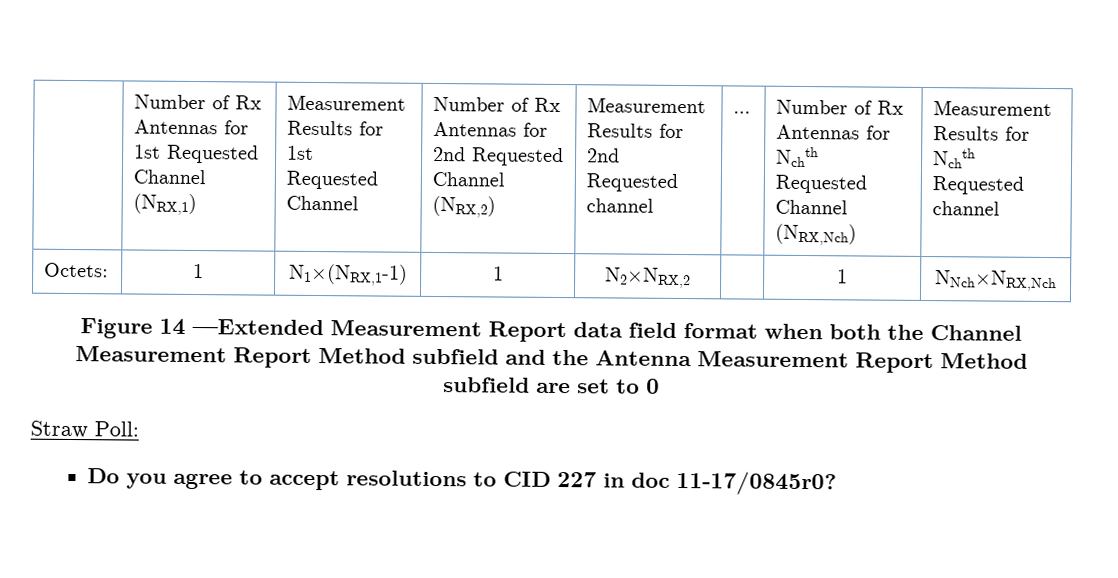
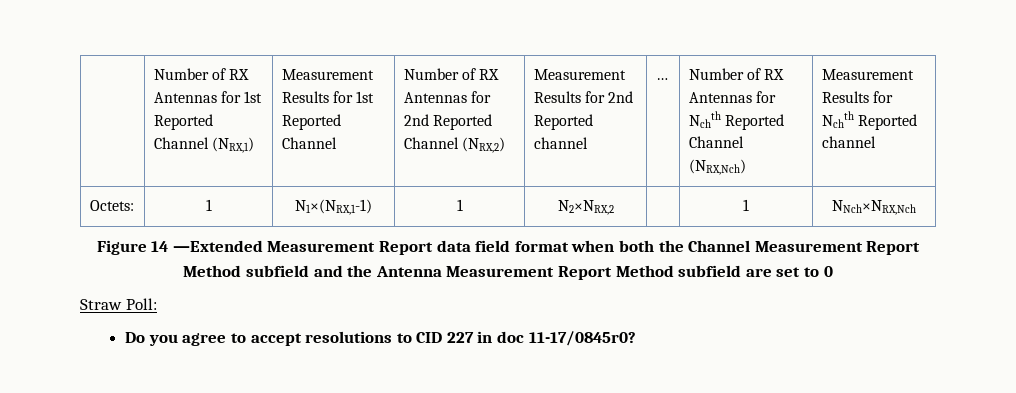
- Number of Rx Antennas for 1st Requested Channel (NRX,1)
+ Number of RX Antennas for 1st Reported Channel (NRX,1)
- Measurement Results for 1st Requested Channel
+ Measurement Results for 1st Reported Channel
- Number of Rx Antennas for 2nd Requested Channel (NRX,2)
+ Number of RX Antennas for 2nd Reported Channel (NRX,2)
- Measurement Results for 2nd Requested channel
+ Measurement Results for 2nd Reported channel
- Number of Rx Antennas for Nchth Requested Channel (NRX,Nch)
+ Number of RX Antennas for Nchth Reported Channel (NRX,Nch)
- Measurement Results for Nchth Requested channel
+ Measurement Results for Nchth Reported channel

